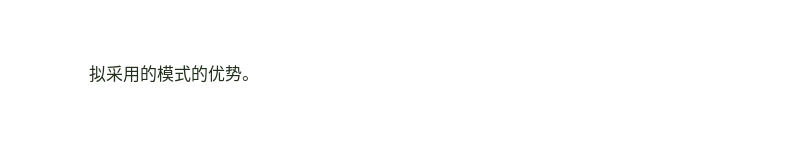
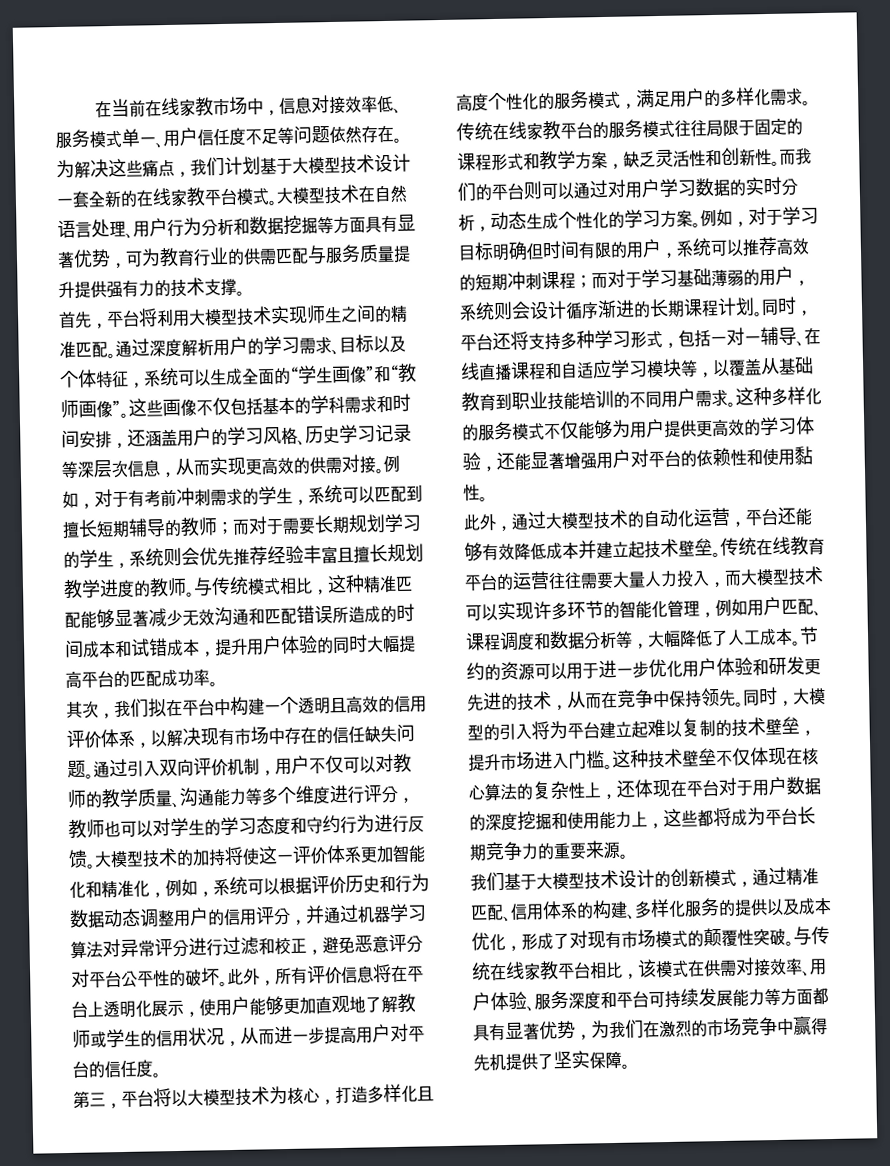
- 拟采用的模式的优势。
+ 在当前在线家教市场中，信息对接效率低、服务模式单一、用户信任度不足等问题依然存在。为解决这些痛点，我们计划基于大模型技术设计一套全新的在线家教平台模式。大模型技术在自然语言处理、用户行为分析和数据挖掘等方面具有显著优势，可为教育行业的供需匹配与服务质量提升提供强有力的技术支撑。
+ 首先，平台将利用大模型技术实现师生之间的精准匹配。通过深度解析用户的学习需求、目标以及个体特征，系统可以生成全面的“学生画像”和“教师画像”。这些画像不仅包括基本的学科需求和时间安排，还涵盖用户的学习风格、历史学习记录等深层次信息，从而实现更高效的供需对接。例如，对于有考前冲刺需求的学生，系统可以匹配到擅长短期辅导的教师；而对于需要长期规划学习的学生，系统则会优先推荐经验丰富且擅长规划教学进度的教师。与传统模式相比，这种精准匹配能够显著减少无效沟通和匹配错误所造成的时间成本和试错成本，提升用户体验的同时大幅提高平台的匹配成功率。
+ 其次，我们拟在平台中构建一个透明且高效的信用评价体系，以解决现有市场中存在的信任缺失问题。通过引入双向评价机制，用户不仅可以对教师的教学质量、沟通能力等多个维度进行评分，教师也可以对学生的学习态度和守约行为进行反馈。大模型技术的加持将使这一评价体系更加智能化和精准化，例如，系统可以根据评价历史和行为数据动态调整用户的信用评分，并通过机器学习算法对异常评分进行过滤和校正，避免恶意评分对平台公平性的破坏。此外，所有评价信息将在平台上透明化展示，使用户能够更加直观地了解教师或学生的信用状况，从而进一步提高用户对平台的信任度。
+ 第三，平台将以大模型技术为核心，打造多样化且高度个性化的服务模式，满足用户的多样化需求。传统在线家教平台的服务模式往往局限于固定的课程形式和教学方案，缺乏灵活性和创新性。而我们的平台则可以通过对用户学习数据的实时分析，动态生成个性化的学习方案。例如，对于学习目标明确但时间有限的用户，系统可以推荐高效的短期冲刺课程；而对于学习基础薄弱的用户，系统则会设计循序渐进的长期课程计划。同时，平台还将支持多种学习形式，包括一对一辅导、在线直播课程和自适应学习模块等，以覆盖从基础教育到职业技能培训的不同用户需求。这种多样化的服务模式不仅能够为用户提供更高效的学习体验，还能显著增强用户对平台的依赖性和使用黏性。
+ 此外，通过大模型技术的自动化运营，平台还能够有效降低成本并建立起技术壁垒。传统在线教育平台的运营往往需要大量人力投入，而大模型技术可以实现许多环节的智能化管理，例如用户匹配、课程调度和数据分析等，大幅降低了人工成本。节约的资源可以用于进一步优化用户体验和研发更先进的技术，从而在竞争中保持领先。同时，大模型的引入将为平台建立起难以复制的技术壁垒，提升市场进入门槛。这种技术壁垒不仅体现在核心算法的复杂性上，还体现在平台对于用户数据的深度挖掘和使用能力上，这些都将成为平台长期竞争力的重要来源。
+ 我们基于大模型技术设计的创新模式，通过精准匹配、信用体系的构建、多样化服务的提供以及成本优化，形成了对现有市场模式的颠覆性突破。与传统在线家教平台相比，该模式在供需对接效率、用户体验、服务深度和平台可持续发展能力等方面都具有显著优势，为我们在激烈的市场竞争中赢得先机提供了坚实保障。

